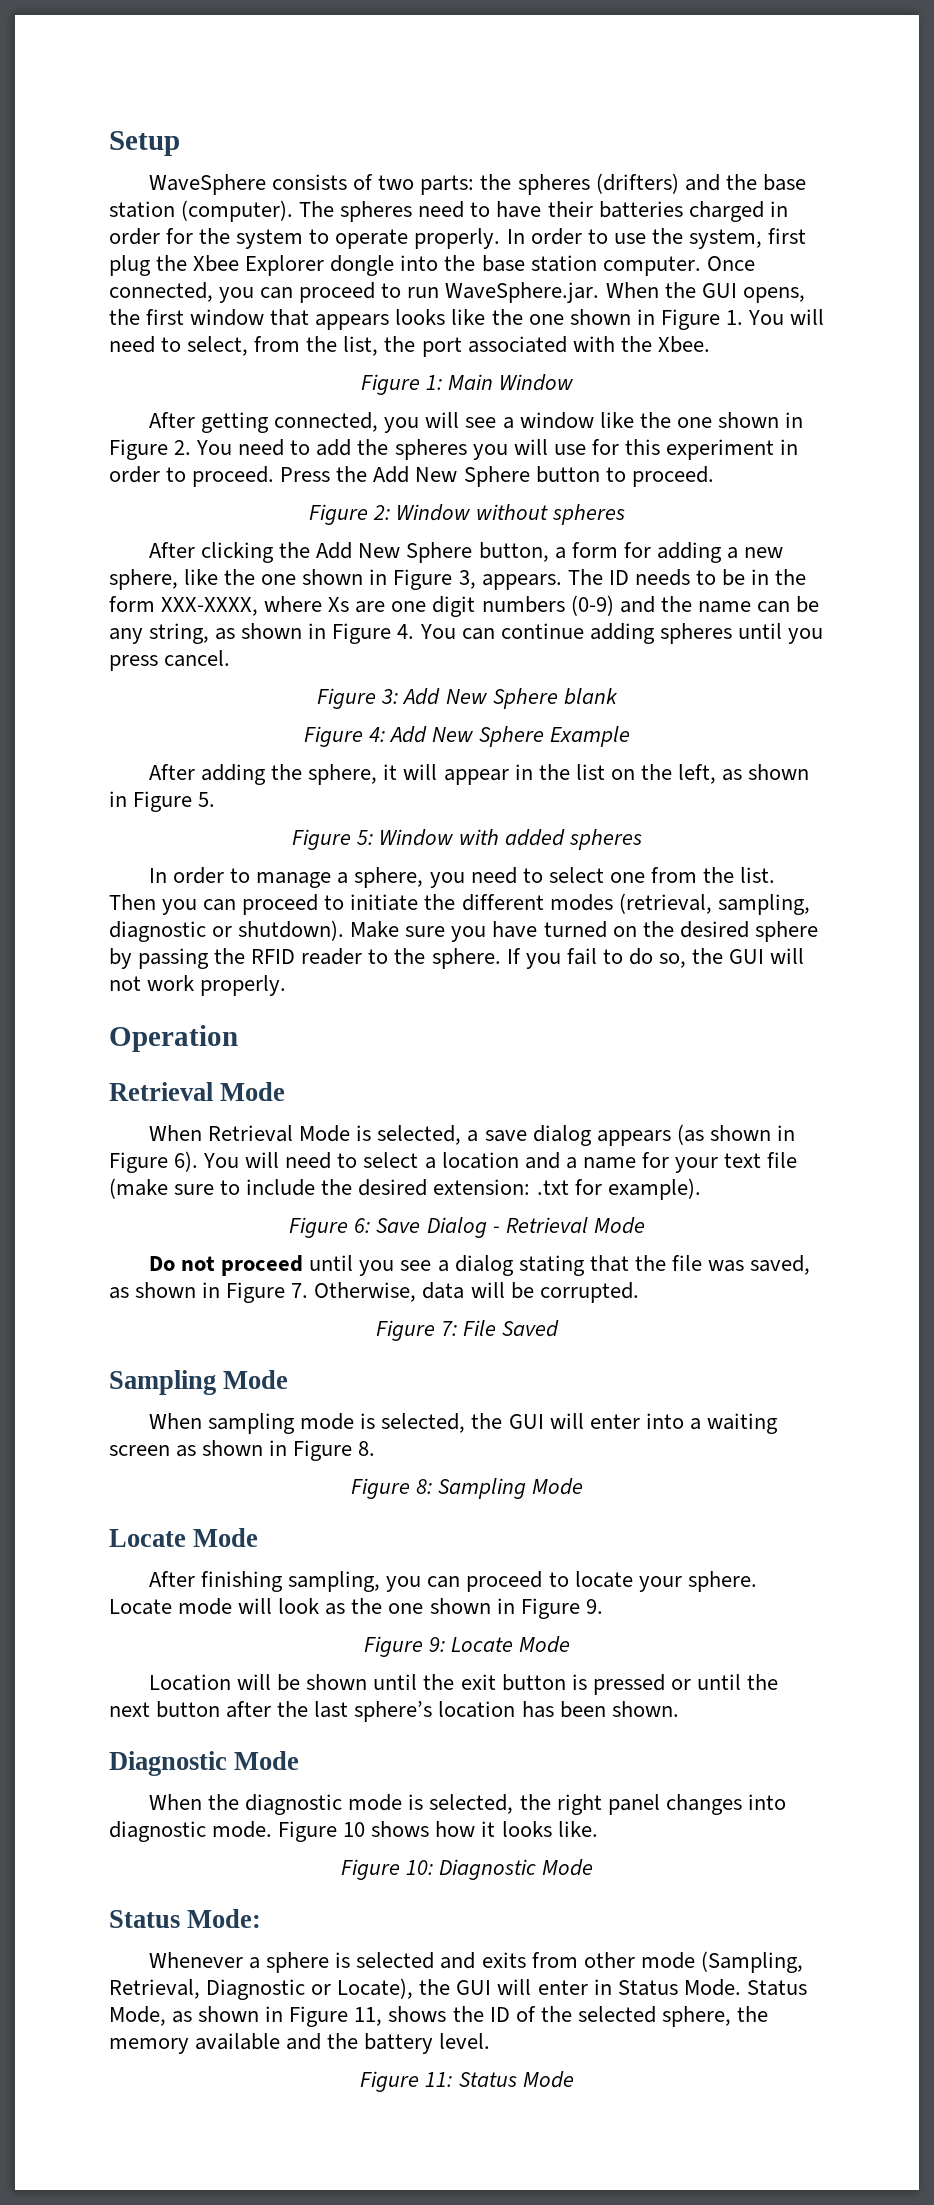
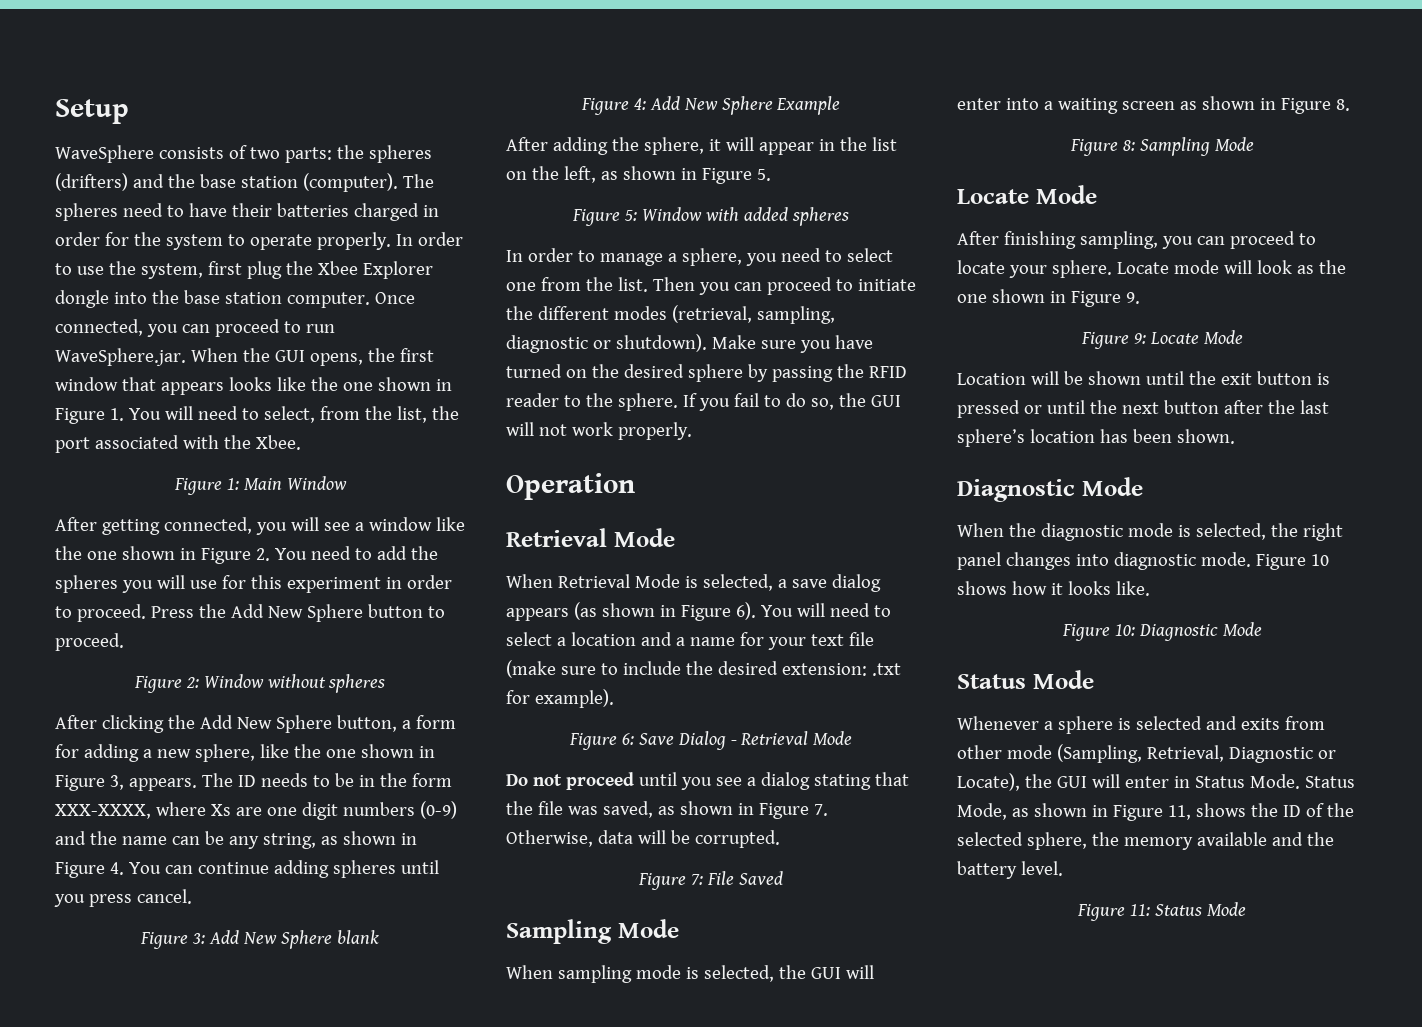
  Figure 10: Diagnostic Mode
- Status Mode:
+ Status Mode

